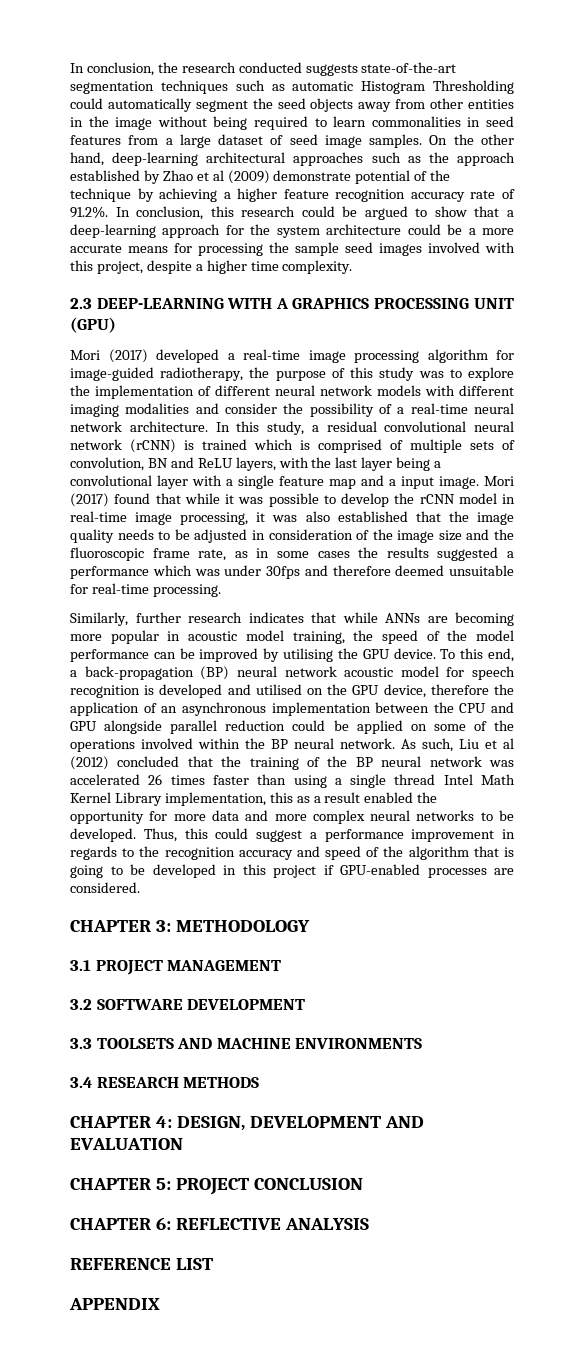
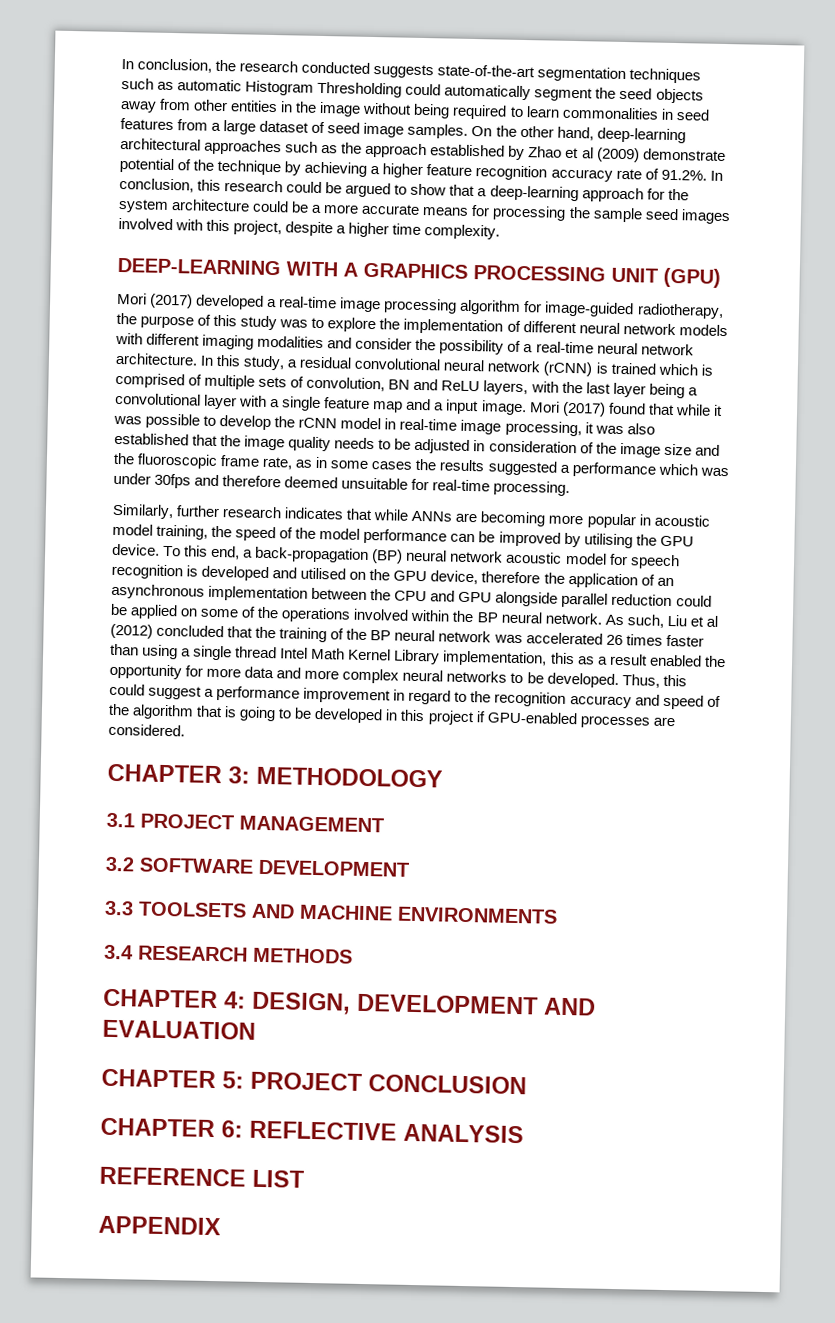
- 2.3 DEEP-LEARNING WITH A GRAPHICS PROCESSING UNIT (GPU)
+ DEEP-LEARNING WITH A GRAPHICS PROCESSING UNIT (GPU)
- Thus, this could suggest a performance improvement in regards to the recognition accuracy and speed of the algorithm that is going to be developed in this project if GPU-enabled processes are considered.
+ Thus, this could suggest a performance improvement in regard to the recognition accuracy and speed of the algorithm that is going to be developed in this project if GPU-enabled processes are considered.

